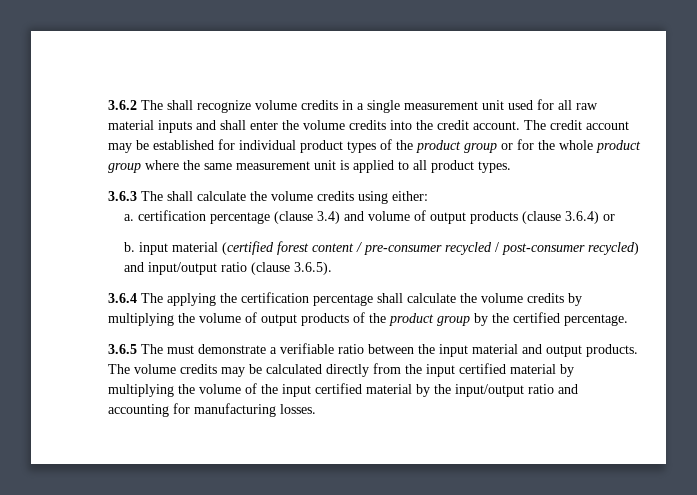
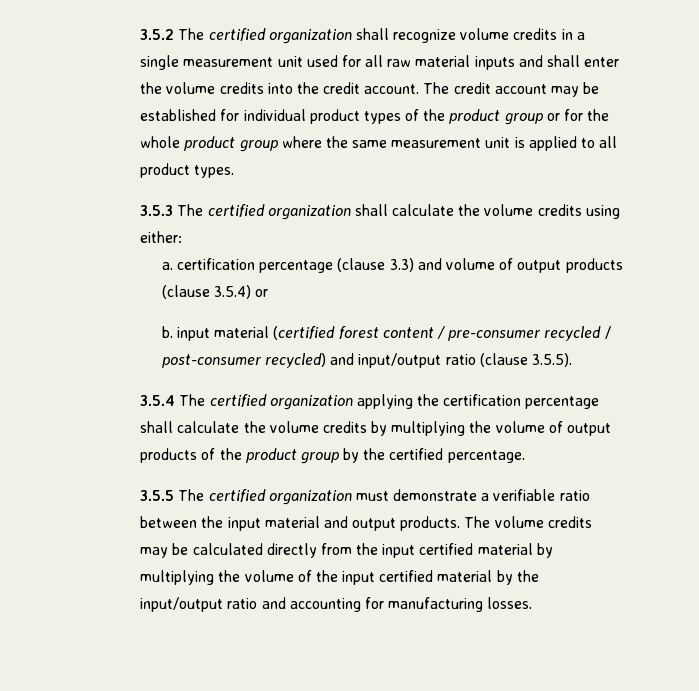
- 3.6.2 The shall recognize volume credits in a single measurement unit used for all raw material inputs and shall enter the volume credits into the credit account.
+ 3.5.2 The certified organization shall recognize volume credits in a single measurement unit used for all raw material inputs and shall enter the volume credits into the credit account.
- 3.6.3 The shall calculate the volume credits using either:
+ 3.5.3 The certified organization shall calculate the volume credits using either:
- a. certification percentage (clause 3.4) and volume of output products (clause 3.6.4) or
+ a. certification percentage (clause 3.3) and volume of output products (clause 3.5.4) or
- b. input material (certified forest content / pre-consumer recycled / post-consumer recycled) and input/output ratio (clause 3.6.5).
- 3.6.4 The applying the certification percentage shall calculate the volume credits by multiplying the volume of output products of the product group by the certified percentage.
+ b. input material (certified forest content / pre-consumer recycled / post-consumer recycled) and input/output ratio (clause 3.5.5).
+ 3.5.4 The certified organization applying the certification percentage shall calculate the volume credits by multiplying the volume of output products of the product group by the certified percentage.
- 3.6.5 The must demonstrate a verifiable ratio between the input material and output products.
+ 3.5.5 The certified organization must demonstrate a verifiable ratio between the input material and output products.

